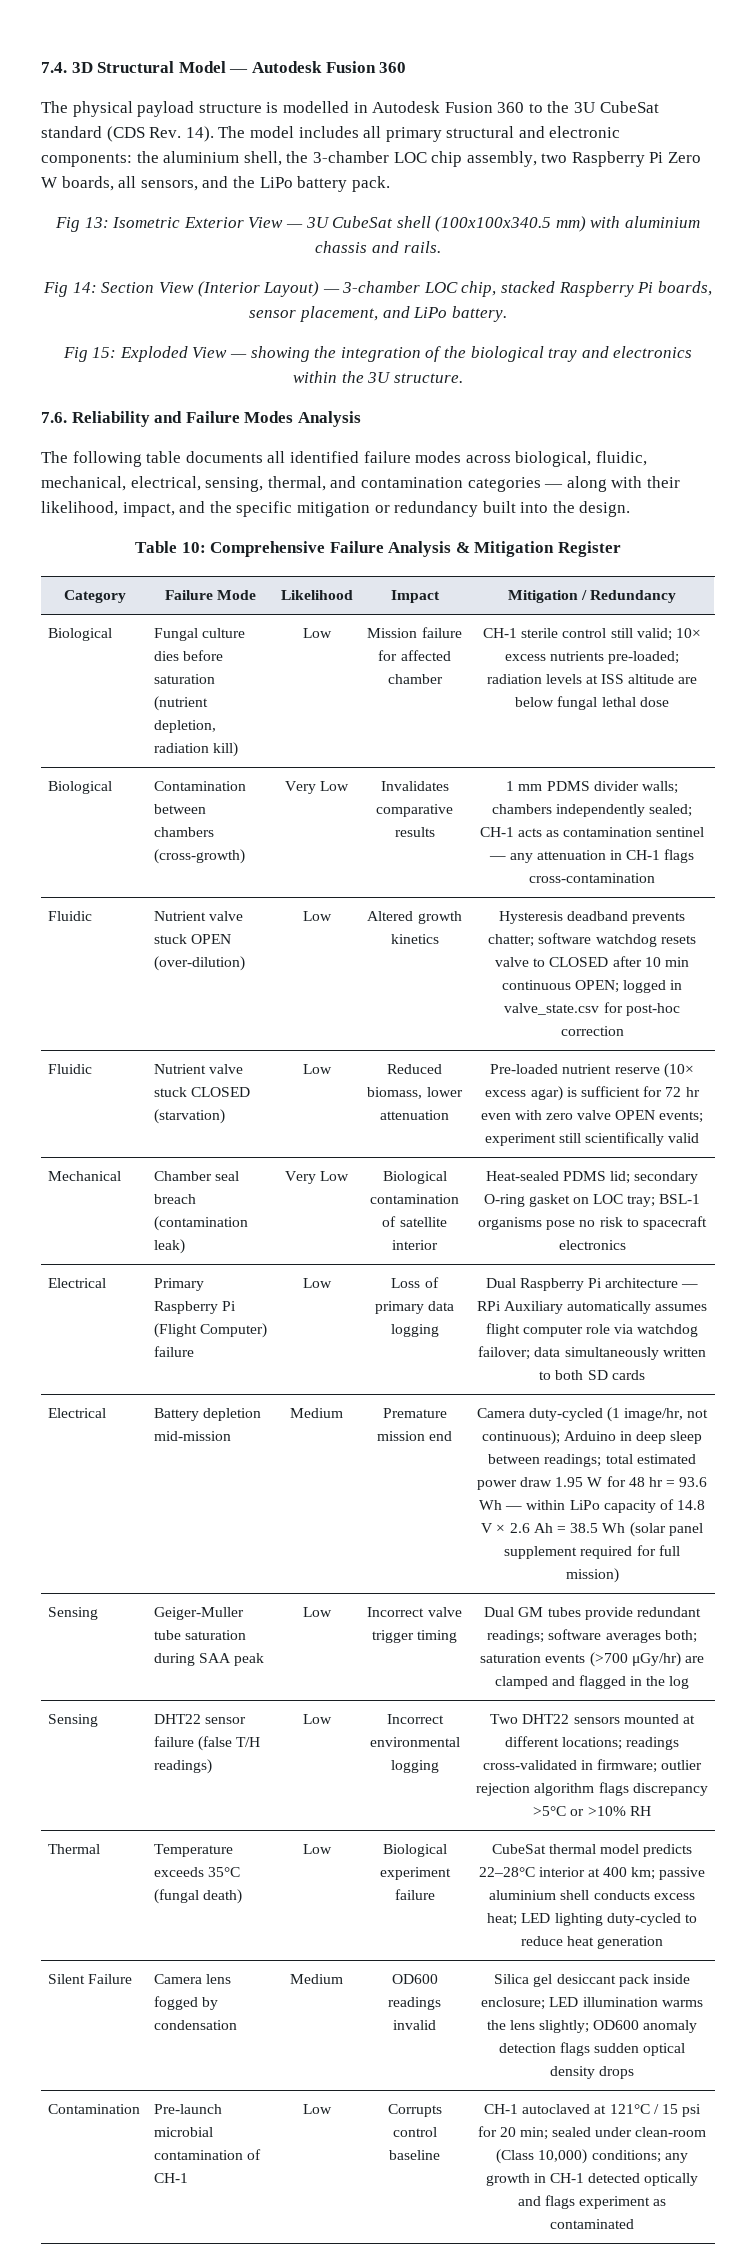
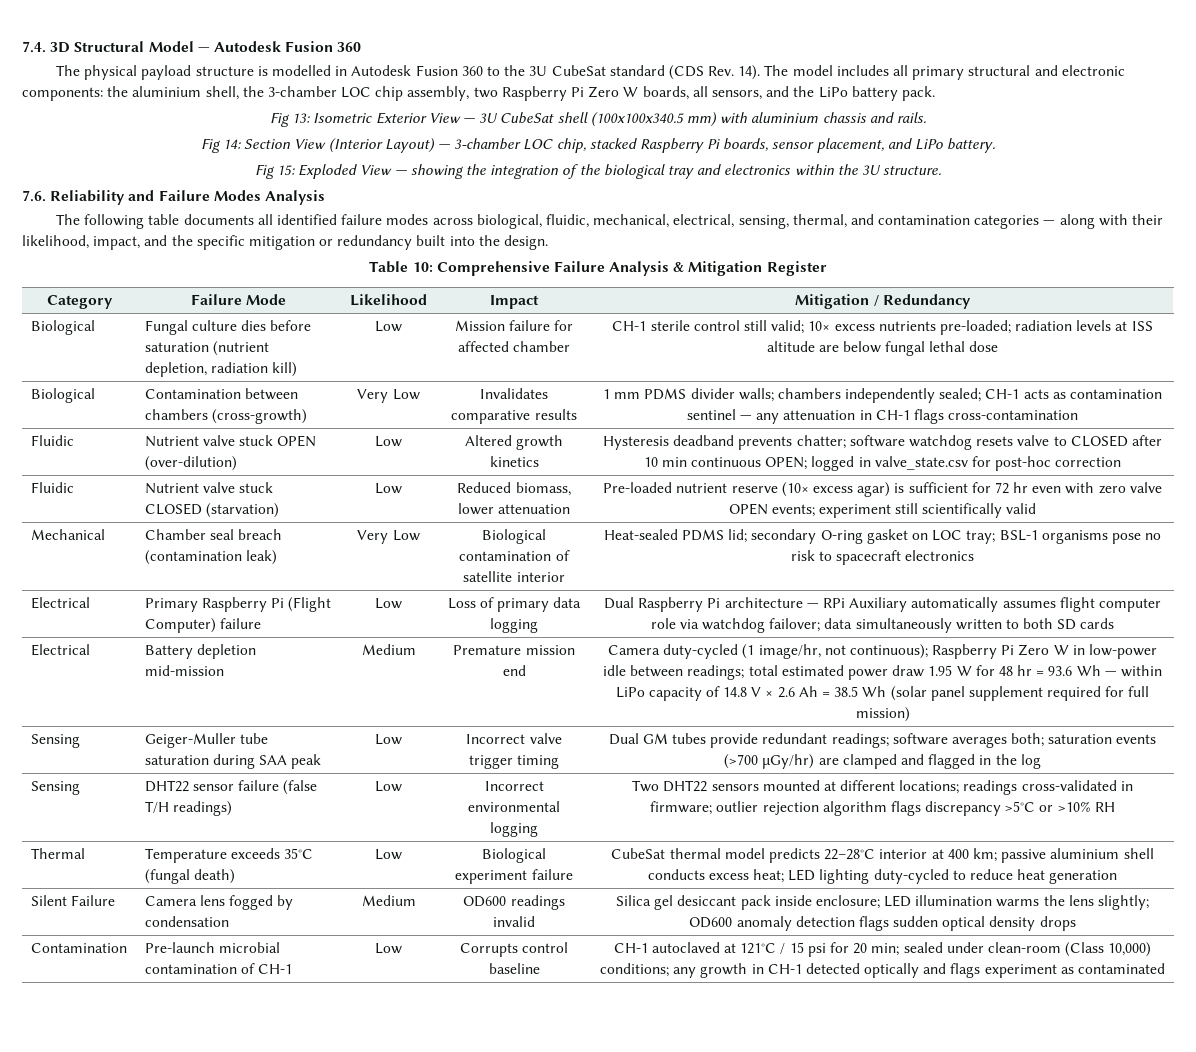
- Camera duty-cycled (1 image/hr, not continuous); Arduino in deep sleep between readings; total estimated power draw 1.95 W for 48 hr = 93.6 Wh — within LiPo capacity of 14.8 V × 2.6 Ah = 38.5 Wh (solar panel supplement required for full mission)
+ Camera duty-cycled (1 image/hr, not continuous); Raspberry Pi Zero W in low-power idle between readings; total estimated power draw 1.95 W for 48 hr = 93.6 Wh — within LiPo capacity of 14.8 V × 2.6 Ah = 38.5 Wh (solar panel supplement required for full mission)

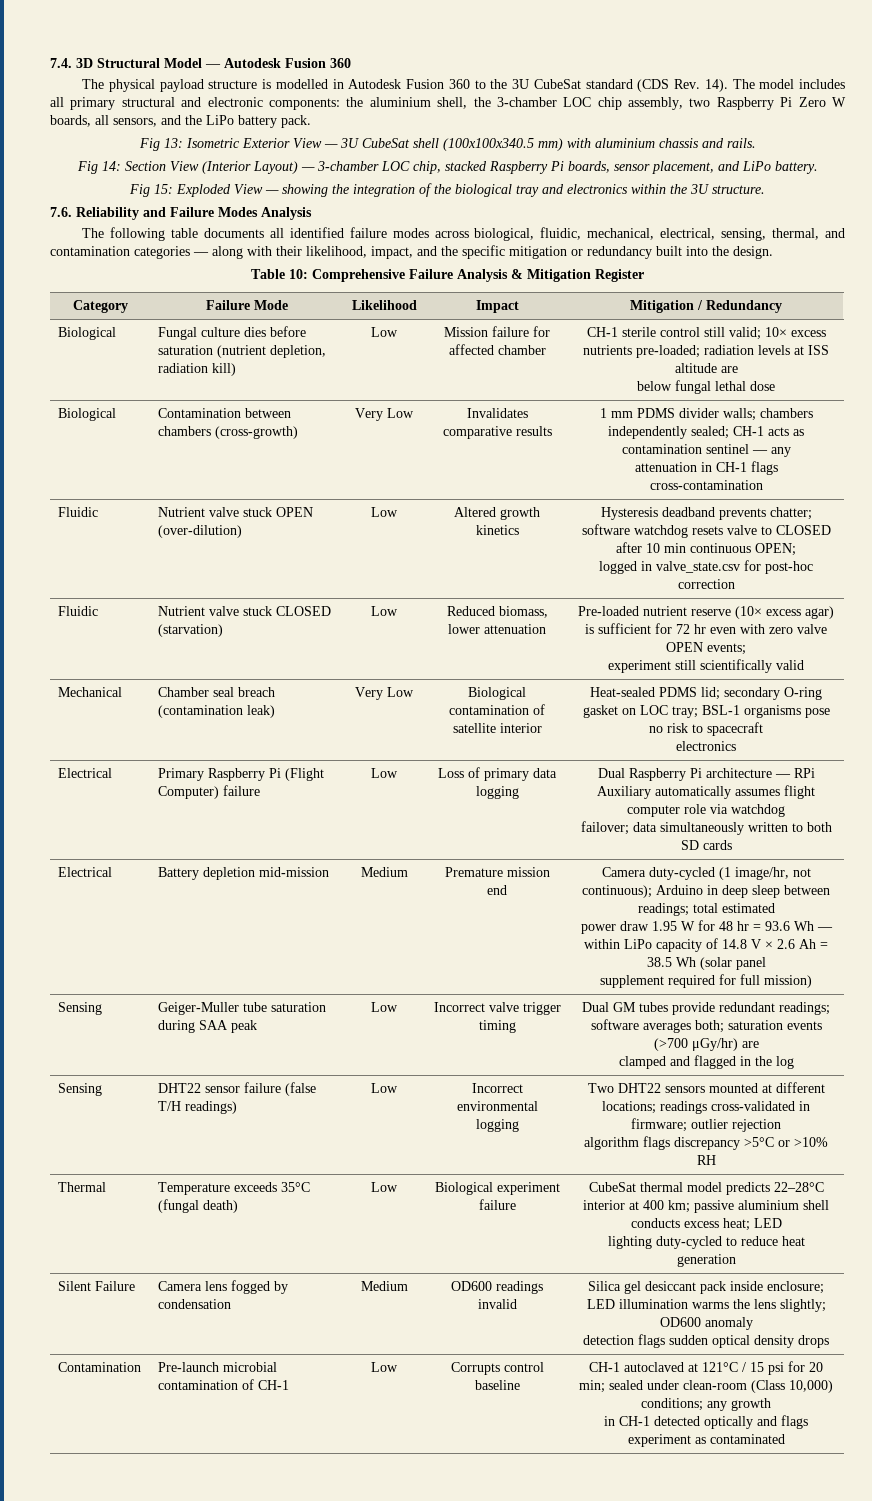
- Biological | Fungal culture dies before saturation (nutrient depletion, radiation kill) | Low | Mission failure for affected chamber | CH-1 sterile control still valid; 10× excess nutrients pre-loaded; radiation levels at ISS altitude are below fungal lethal dose
+ Biological | Fungal culture dies before saturation (nutrient depletion, radiation kill) | Low | Mission failure for affected chamber | CH-1 sterile control still valid; 10× excess nutrients pre-loaded; radiation levels at ISS altitude are
+ below fungal lethal dose
- Biological | Contamination between chambers (cross-growth) | Very Low | Invalidates comparative results | 1 mm PDMS divider walls; chambers independently sealed; CH-1 acts as contamination sentinel — any attenuation in CH-1 flags cross-contamination
+ Biological | Contamination between chambers (cross-growth) | Very Low | Invalidates comparative results | 1 mm PDMS divider walls; chambers independently sealed; CH-1 acts as contamination sentinel — any
+ attenuation in CH-1 flags cross-contamination
- Fluidic | Nutrient valve stuck OPEN (over-dilution) | Low | Altered growth kinetics | Hysteresis deadband prevents chatter; software watchdog resets valve to CLOSED after 10 min continuous OPEN; logged in valve_state.csv for post-hoc correction
+ Fluidic | Nutrient valve stuck OPEN (over-dilution) | Low | Altered growth kinetics | Hysteresis deadband prevents chatter; software watchdog resets valve to CLOSED after 10 min continuous OPEN;
+ logged in valve_state.csv for post-hoc correction
- Fluidic | Nutrient valve stuck CLOSED (starvation) | Low | Reduced biomass, lower attenuation | Pre-loaded nutrient reserve (10× excess agar) is sufficient for 72 hr even with zero valve OPEN events; experiment still scientifically valid
+ Fluidic | Nutrient valve stuck CLOSED (starvation) | Low | Reduced biomass, lower attenuation | Pre-loaded nutrient reserve (10× excess agar) is sufficient for 72 hr even with zero valve OPEN events;
+ experiment still scientifically valid
- Mechanical | Chamber seal breach (contamination leak) | Very Low | Biological contamination of satellite interior | Heat-sealed PDMS lid; secondary O-ring gasket on LOC tray; BSL-1 organisms pose no risk to spacecraft electronics
+ Mechanical | Chamber seal breach (contamination leak) | Very Low | Biological contamination of satellite interior | Heat-sealed PDMS lid; secondary O-ring gasket on LOC tray; BSL-1 organisms pose no risk to spacecraft
+ electronics
- Electrical | Primary Raspberry Pi (Flight Computer) failure | Low | Loss of primary data logging | Dual Raspberry Pi architecture — RPi Auxiliary automatically assumes flight computer role via watchdog failover; data simultaneously written to both SD cards
+ Electrical | Primary Raspberry Pi (Flight Computer) failure | Low | Loss of primary data logging | Dual Raspberry Pi architecture — RPi Auxiliary automatically assumes flight computer role via watchdog
+ failover; data simultaneously written to both SD cards
- Camera duty-cycled (1 image/hr, not continuous); Raspberry Pi Zero W in low-power idle between readings; total estimated power draw 1.95 W for 48 hr = 93.6 Wh — within LiPo capacity of 14.8 V × 2.6 Ah = 38.5 Wh (solar panel supplement required for full mission)
+ Camera duty-cycled (1 image/hr, not continuous); Arduino in deep sleep between readings; total estimated
+ power draw 1.95 W for 48 hr = 93.6 Wh — within LiPo capacity of 14.8 V × 2.6 Ah = 38.5 Wh (solar panel
+ supplement required for full mission)
- Sensing | Geiger-Muller tube saturation during SAA peak | Low | Incorrect valve trigger timing | Dual GM tubes provide redundant readings; software averages both; saturation events (>700 μGy/hr) are clamped and flagged in the log
+ Sensing | Geiger-Muller tube saturation during SAA peak | Low | Incorrect valve trigger timing | Dual GM tubes provide redundant readings; software averages both; saturation events (>700 μGy/hr) are
+ clamped and flagged in the log
- Sensing | DHT22 sensor failure (false T/H readings) | Low | Incorrect environmental logging | Two DHT22 sensors mounted at different locations; readings cross-validated in firmware; outlier rejection algorithm flags discrepancy >5°C or >10% RH
+ Sensing | DHT22 sensor failure (false T/H readings) | Low | Incorrect environmental logging | Two DHT22 sensors mounted at different locations; readings cross-validated in firmware; outlier rejection
+ algorithm flags discrepancy >5°C or >10% RH
- Thermal | Temperature exceeds 35°C (fungal death) | Low | Biological experiment failure | CubeSat thermal model predicts 22–28°C interior at 400 km; passive aluminium shell conducts excess heat; LED lighting duty-cycled to reduce heat generation
+ Thermal | Temperature exceeds 35°C (fungal death) | Low | Biological experiment failure | CubeSat thermal model predicts 22–28°C interior at 400 km; passive aluminium shell conducts excess heat; LED
+ lighting duty-cycled to reduce heat generation
- Silent Failure | Camera lens fogged by condensation | Medium | OD600 readings invalid | Silica gel desiccant pack inside enclosure; LED illumination warms the lens slightly; OD600 anomaly detection flags sudden optical density drops
+ Silent Failure | Camera lens fogged by condensation | Medium | OD600 readings invalid | Silica gel desiccant pack inside enclosure; LED illumination warms the lens slightly; OD600 anomaly
+ detection flags sudden optical density drops
- Contamination | Pre-launch microbial contamination of CH-1 | Low | Corrupts control baseline | CH-1 autoclaved at 121°C / 15 psi for 20 min; sealed under clean-room (Class 10,000) conditions; any growth in CH-1 detected optically and flags experiment as contaminated
+ Contamination | Pre-launch microbial contamination of CH-1 | Low | Corrupts control baseline | CH-1 autoclaved at 121°C / 15 psi for 20 min; sealed under clean-room (Class 10,000) conditions; any growth
+ in CH-1 detected optically and flags experiment as contaminated

